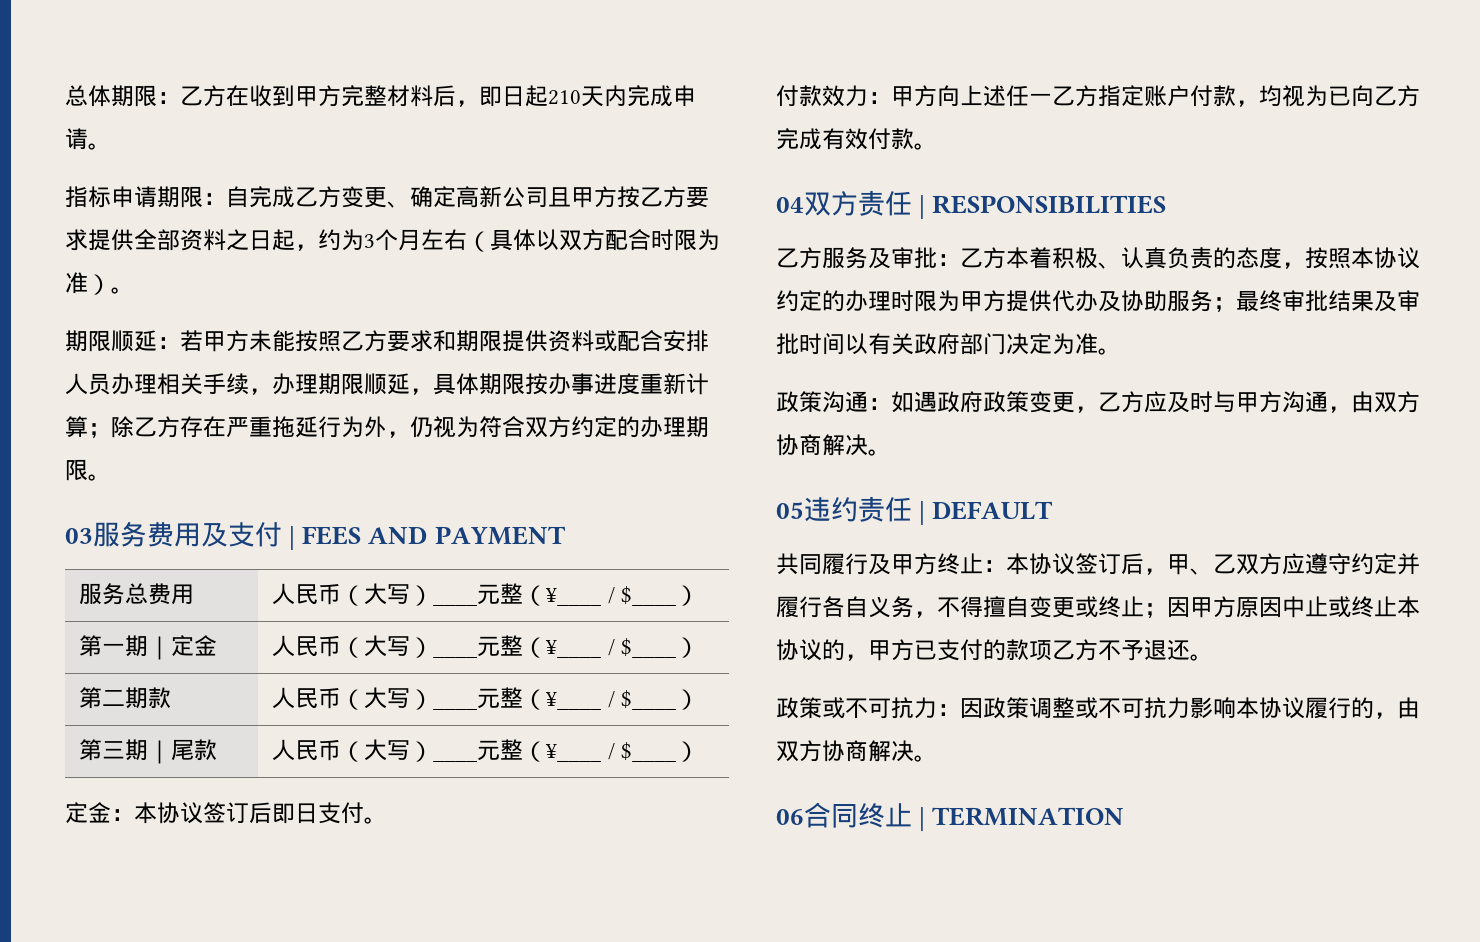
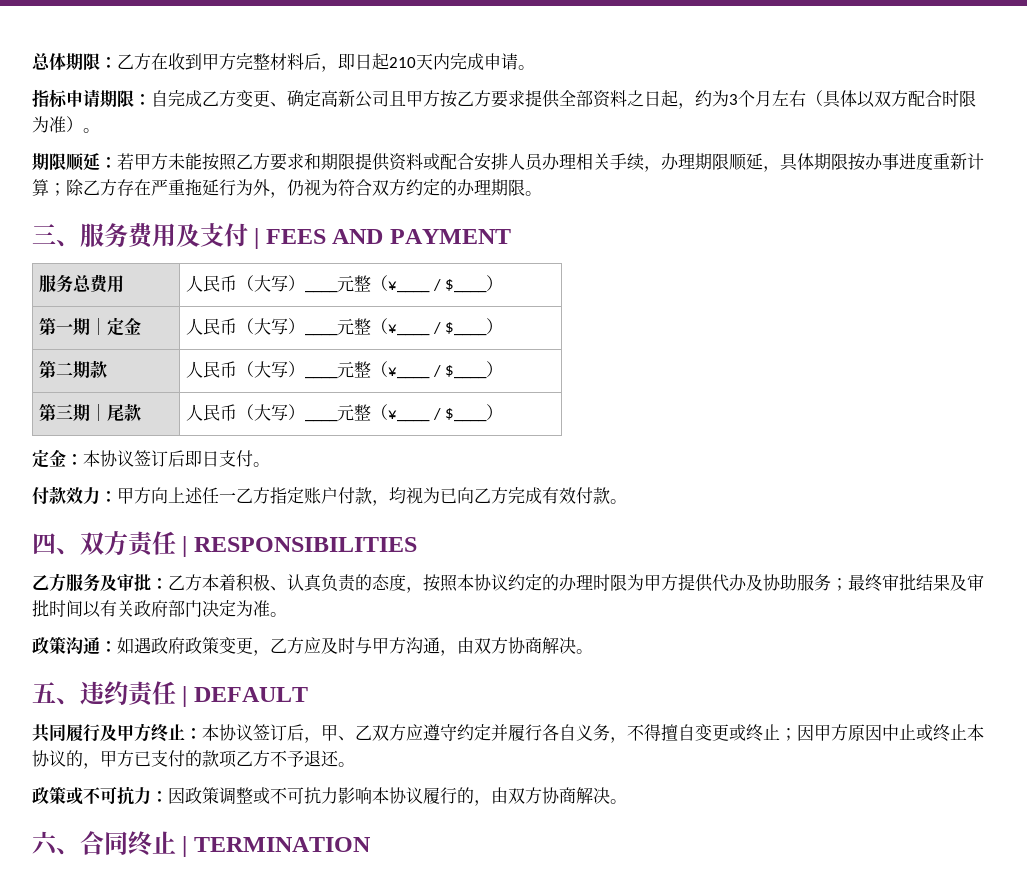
- 03服务费用及支付 | FEES AND PAYMENT
+ 三、服务费用及支付 | FEES AND PAYMENT
- 04双方责任 | RESPONSIBILITIES
+ 四、双方责任 | RESPONSIBILITIES
- 05违约责任 | DEFAULT
+ 五、违约责任 | DEFAULT
- 06合同终止 | TERMINATION
+ 六、合同终止 | TERMINATION

